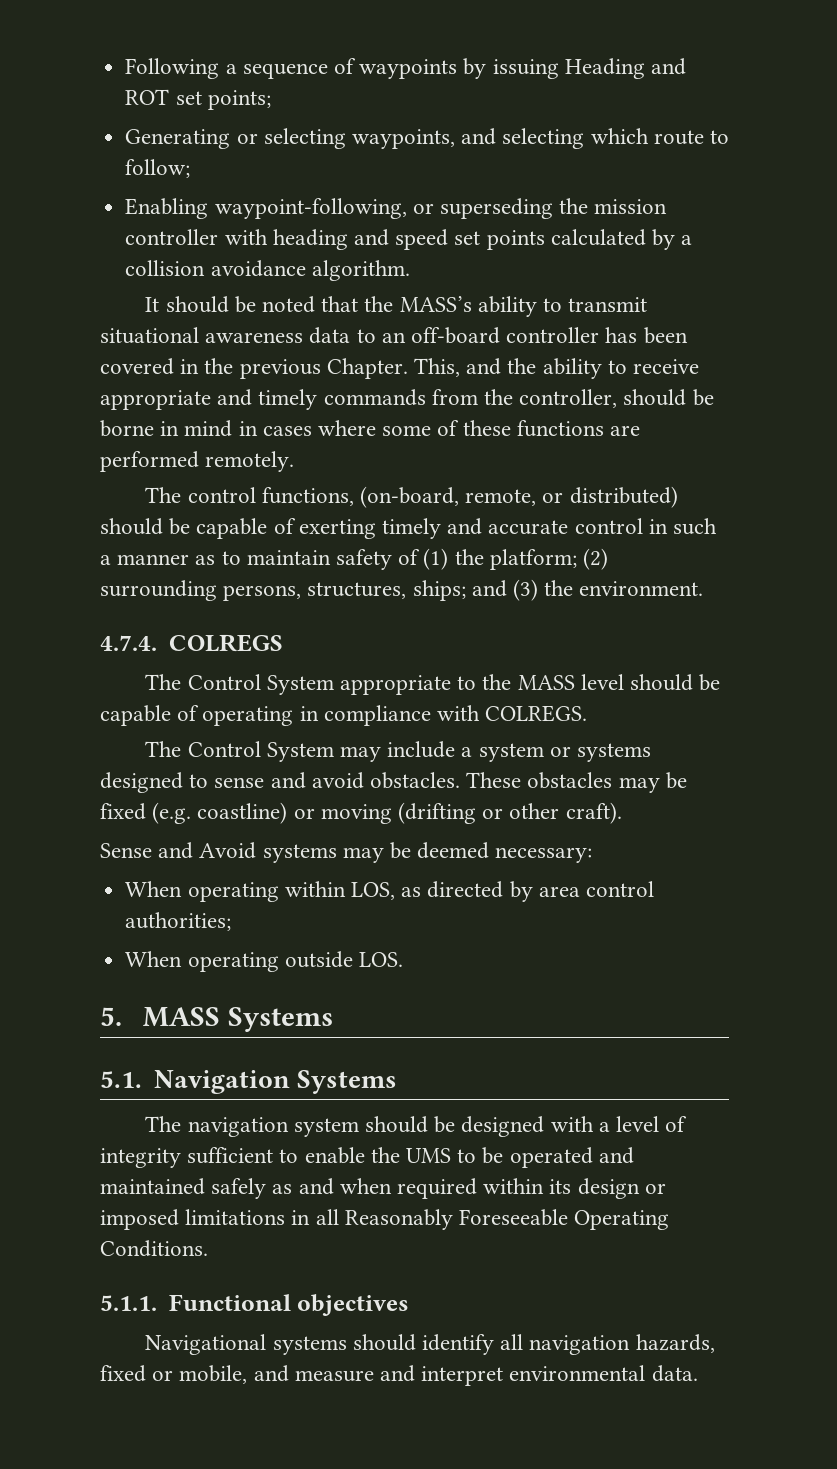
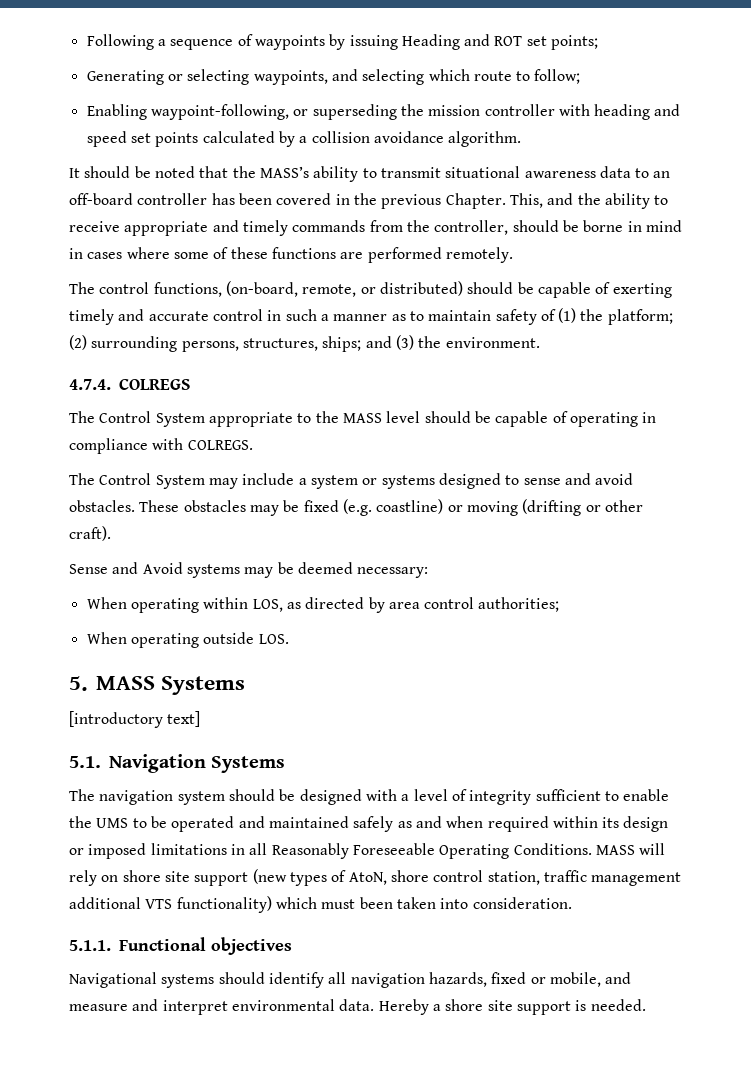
+ [introductory text]
+ MASS will rely on shore site support (new types of AtoN, shore control station, traffic management additional VTS functionality) which must been taken into consideration.
+ Hereby a shore site support is needed.

